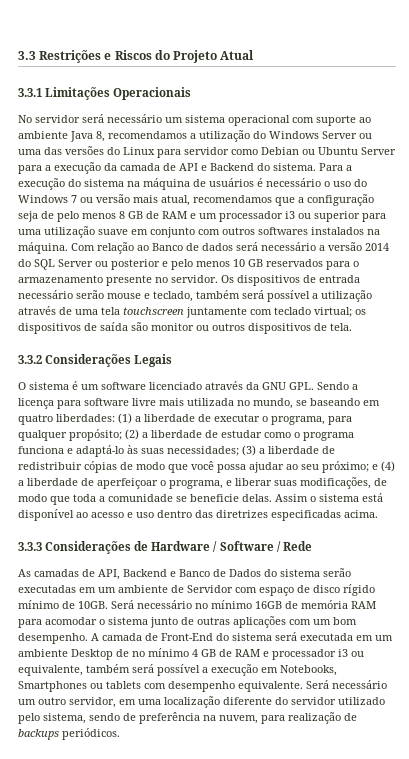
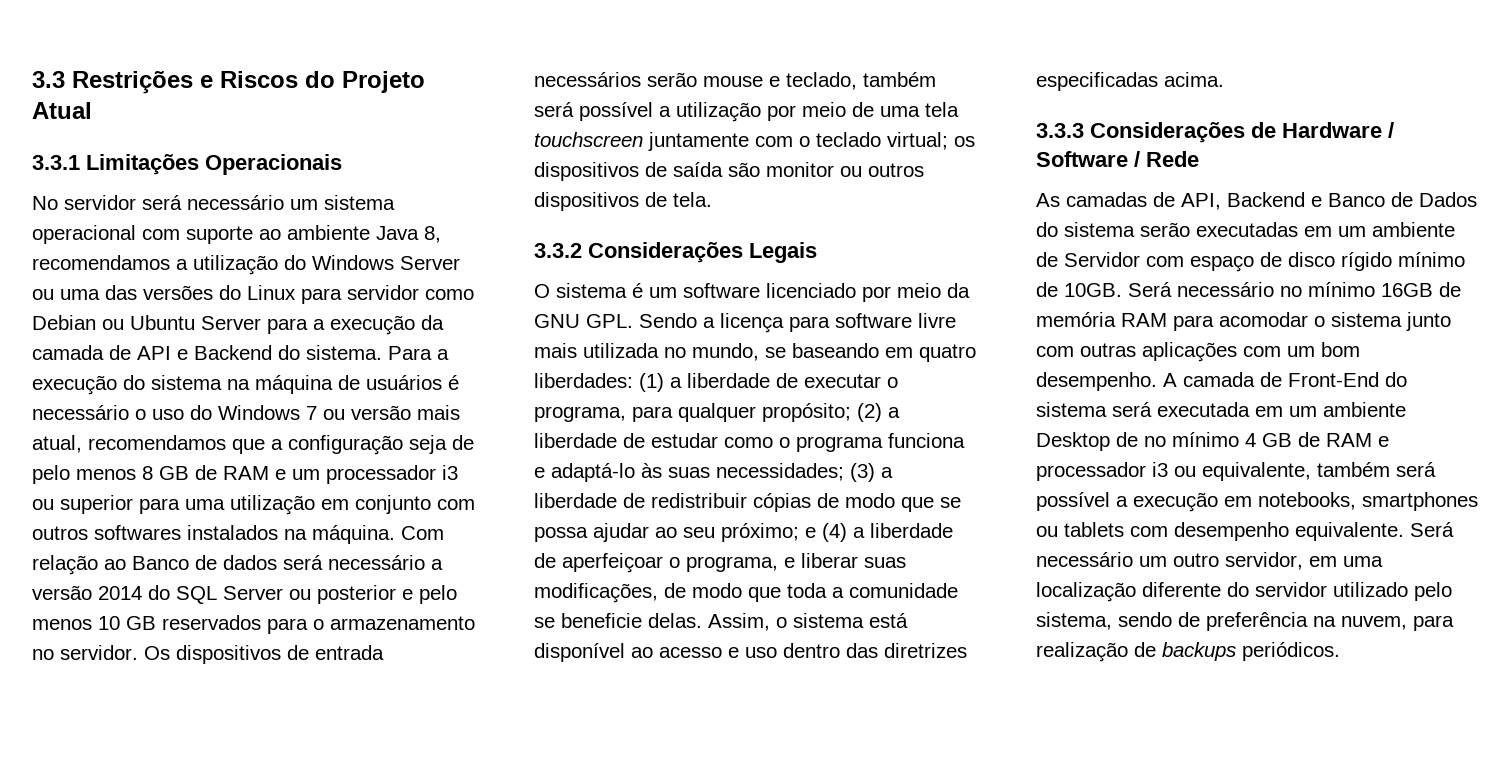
- Para a execução do sistema na máquina de usuários é necessário o uso do Windows 7 ou versão mais atual, recomendamos que a configuração seja de pelo menos 8 GB de RAM e um processador i3 ou superior para uma utilização suave em conjunto com outros softwares instalados na máquina.
+ Para a execução do sistema na máquina de usuários é necessário o uso do Windows 7 ou versão mais atual, recomendamos que a configuração seja de pelo menos 8 GB de RAM e um processador i3 ou superior para uma utilização em conjunto com outros softwares instalados na máquina.
- Com relação ao Banco de dados será necessário a versão 2014 do SQL Server ou posterior e pelo menos 10 GB reservados para o armazenamento presente no servidor.
+ Com relação ao Banco de dados será necessário a versão 2014 do SQL Server ou posterior e pelo menos 10 GB reservados para o armazenamento no servidor.
- Os dispositivos de entrada necessário serão mouse e teclado, também será possível a utilização através de uma tela touchscreen juntamente com teclado virtual; os dispositivos de saída são monitor ou outros dispositivos de tela.
+ Os dispositivos de entrada necessários serão mouse e teclado, também será possível a utilização por meio de uma tela touchscreen juntamente com o teclado virtual; os dispositivos de saída são monitor ou outros dispositivos de tela.
- O sistema é um software licenciado através da GNU GPL. Sendo a licença para software livre mais utilizada no mundo, se baseando em quatro liberdades:
+ O sistema é um software licenciado por meio da GNU GPL. Sendo a licença para software livre mais utilizada no mundo, se baseando em quatro liberdades:
- (3) a liberdade de redistribuir cópias de modo que você possa ajudar ao seu próximo;
+ (3) a liberdade de redistribuir cópias de modo que se possa ajudar ao seu próximo;
- Assim o sistema está disponível ao acesso e uso dentro das diretrizes especificadas acima.
+ Assim, o sistema está disponível ao acesso e uso dentro das diretrizes especificadas acima.
- Será necessário no mínimo 16GB de memória RAM para acomodar o sistema junto de outras aplicações com um bom desempenho.
+ Será necessário no mínimo 16GB de memória RAM para acomodar o sistema junto com outras aplicações com um bom desempenho.
- A camada de Front-End do sistema será executada em um ambiente Desktop de no mínimo 4 GB de RAM e processador i3 ou equivalente, também será possível a execução em Notebooks, Smartphones ou tablets com desempenho equivalente.
+ A camada de Front-End do sistema será executada em um ambiente Desktop de no mínimo 4 GB de RAM e processador i3 ou equivalente, também será possível a execução em notebooks, smartphones ou tablets com desempenho equivalente.

